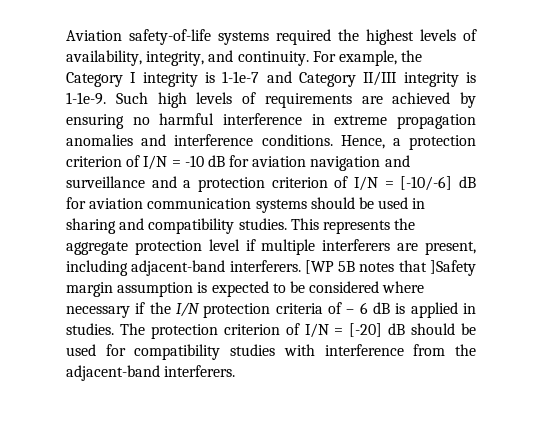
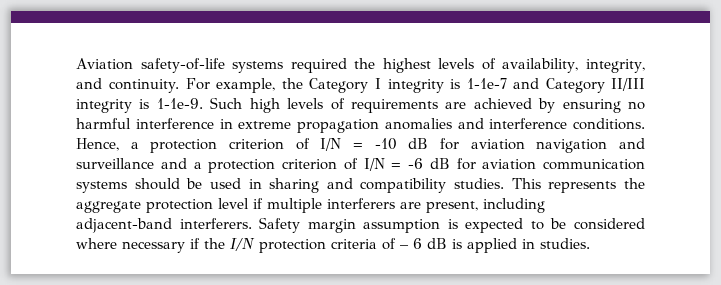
- Hence, a protection criterion of I/N = -10 dB for aviation navigation and surveillance and a protection criterion of I/N = [-10/-6] dB for aviation communication systems should be used in sharing and compatibility studies.
+ Hence, a protection criterion of I/N = -10 dB for aviation navigation and surveillance and a protection criterion of I/N = -6 dB for aviation communication systems should be used in sharing and compatibility studies.
- [WP 5B notes that ]Safety margin assumption is expected to be considered where necessary if the I/N protection criteria of – 6 dB is applied in studies. The protection criterion of I/N = [-20] dB should be used for compatibility studies with interference from the adjacent-band interferers.
+ Safety margin assumption is expected to be considered where necessary if the I/N protection criteria of – 6 dB is applied in studies.

